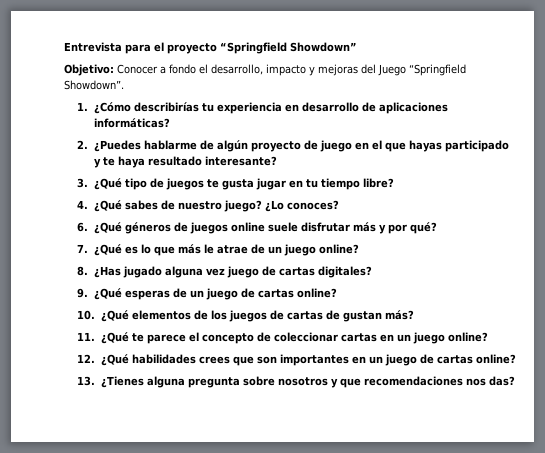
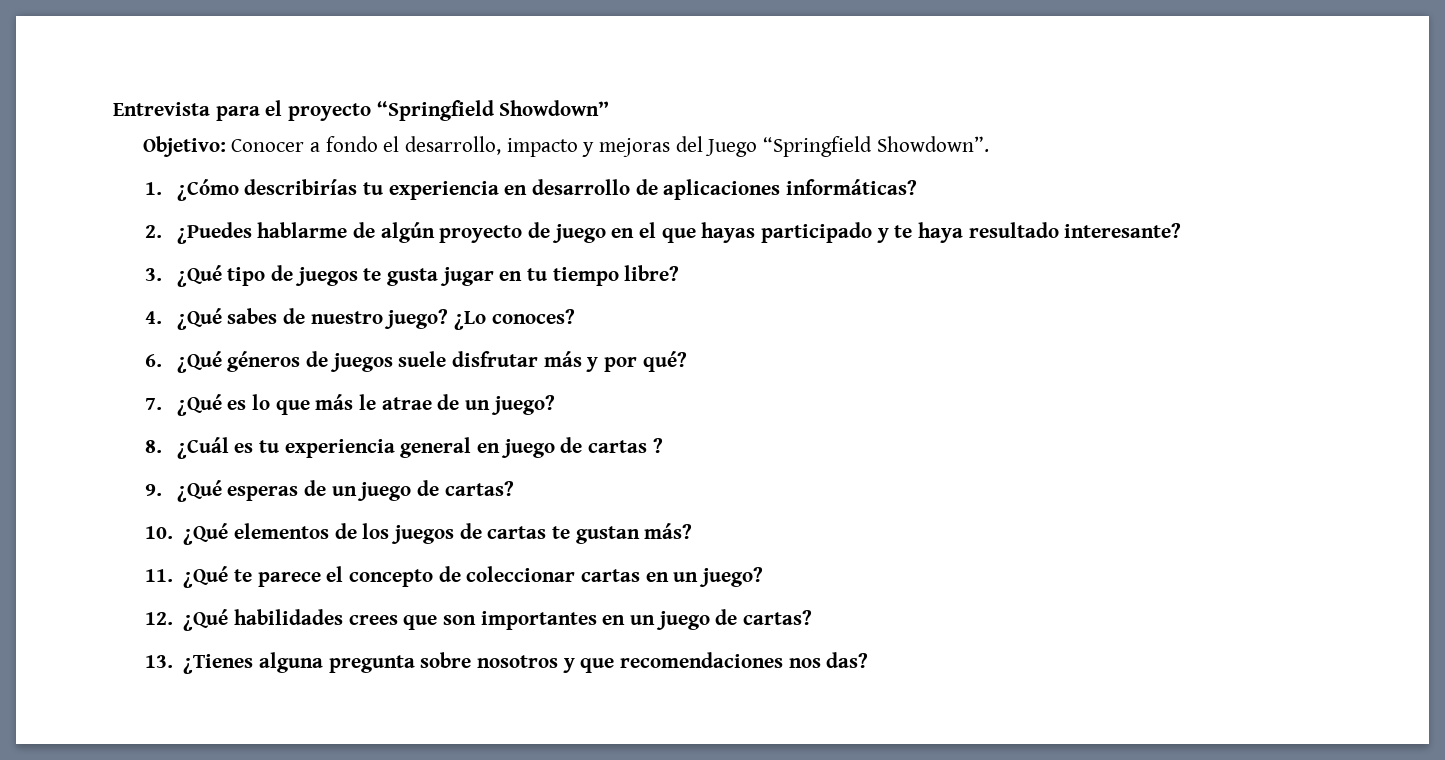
- 6. ¿Qué géneros de juegos online suele disfrutar más y por qué?
+ 6. ¿Qué géneros de juegos suele disfrutar más y por qué?
- 7. ¿Qué es lo que más le atrae de un juego online?
+ 7. ¿Qué es lo que más le atrae de un juego?
- 8. ¿Has jugado alguna vez juego de cartas digitales?
+ 8. ¿Cuál es tu experiencia general en juego de cartas ?
- 9. ¿Qué esperas de un juego de cartas online?
+ 9. ¿Qué esperas de un juego de cartas?
- 10. ¿Qué elementos de los juegos de cartas de gustan más?
+ 10. ¿Qué elementos de los juegos de cartas te gustan más?
- 11. ¿Qué te parece el concepto de coleccionar cartas en un juego online?
+ 11. ¿Qué te parece el concepto de coleccionar cartas en un juego?
- 12. ¿Qué habilidades crees que son importantes en un juego de cartas online?
+ 12. ¿Qué habilidades crees que son importantes en un juego de cartas?

